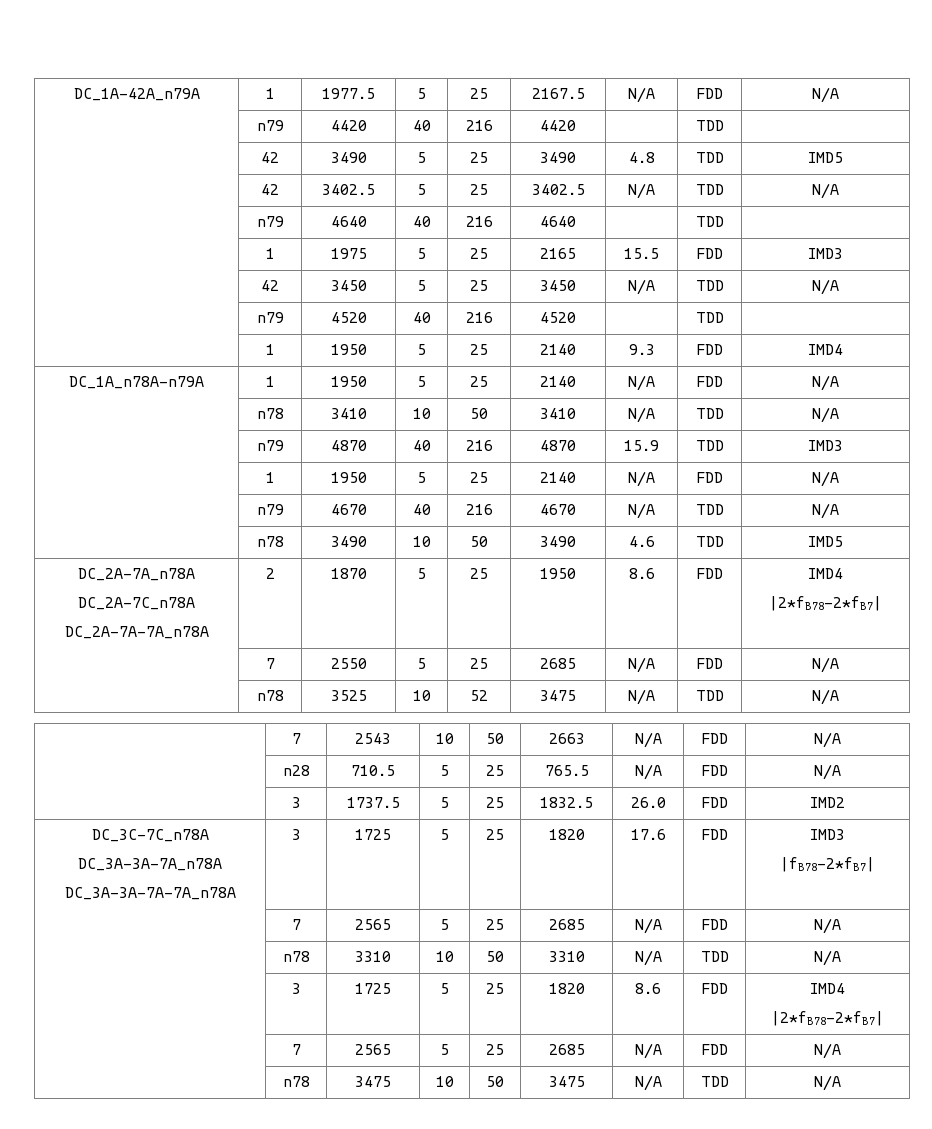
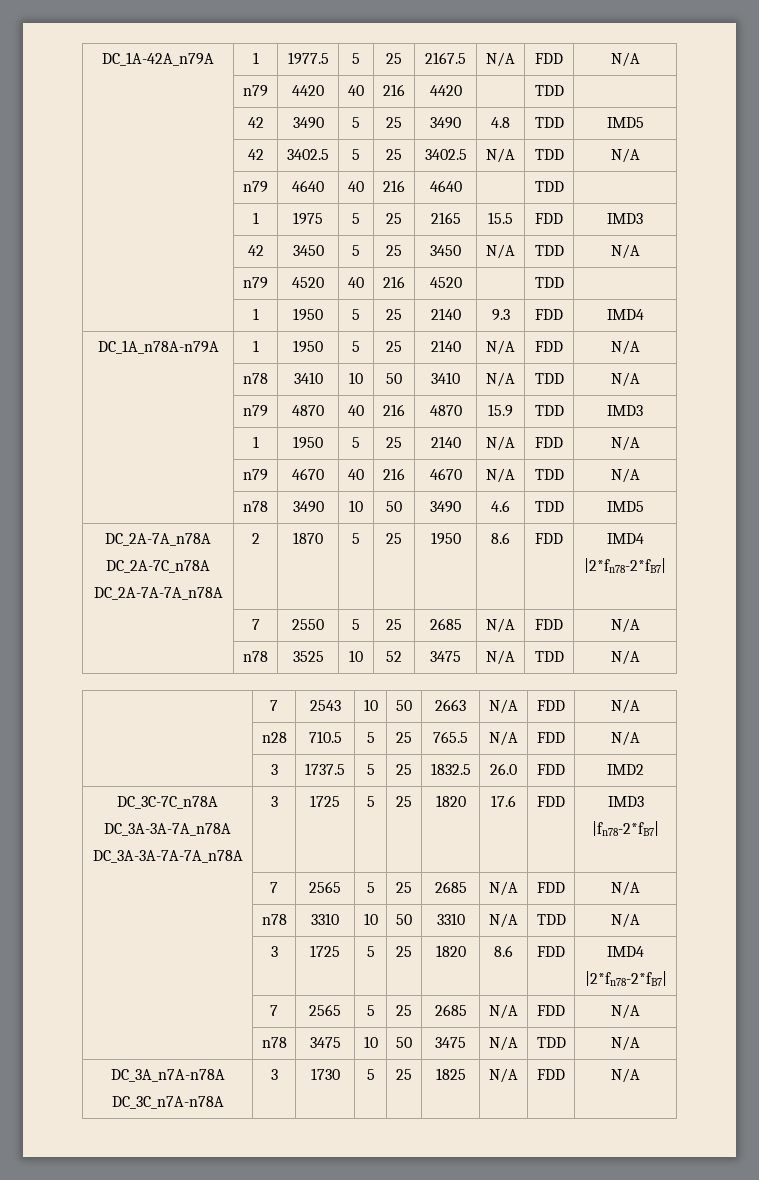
  DC_2A-7A_n78A
  DC_2A-7C_n78A
  DC_2A-7A-7A_n78A | 2 | 1870 | 5 | 25 | 1950 | 8.6 | FDD | IMD4
- |2*fB78-2*fB7|
+ |2*fn78-2*fB7|
  DC_3C-7C_n78A
  DC_3A-3A-7A_n78A
  DC_3A-3A-7A-7A_n78A | 3 | 1725 | 5 | 25 | 1820 | 17.6 | FDD | IMD3
- |fB78-2*fB7|
+ |fn78-2*fB7|
  | 3 | 1725 | 5 | 25 | 1820 | 8.6 | FDD | IMD4
- |2*fB78-2*fB7|
+ |2*fn78-2*fB7|
+ DC_3A_n7A-n78A
+ DC_3C_n7A-n78A | 3 | 1730 | 5 | 25 | 1825 | N/A | FDD | N/A

